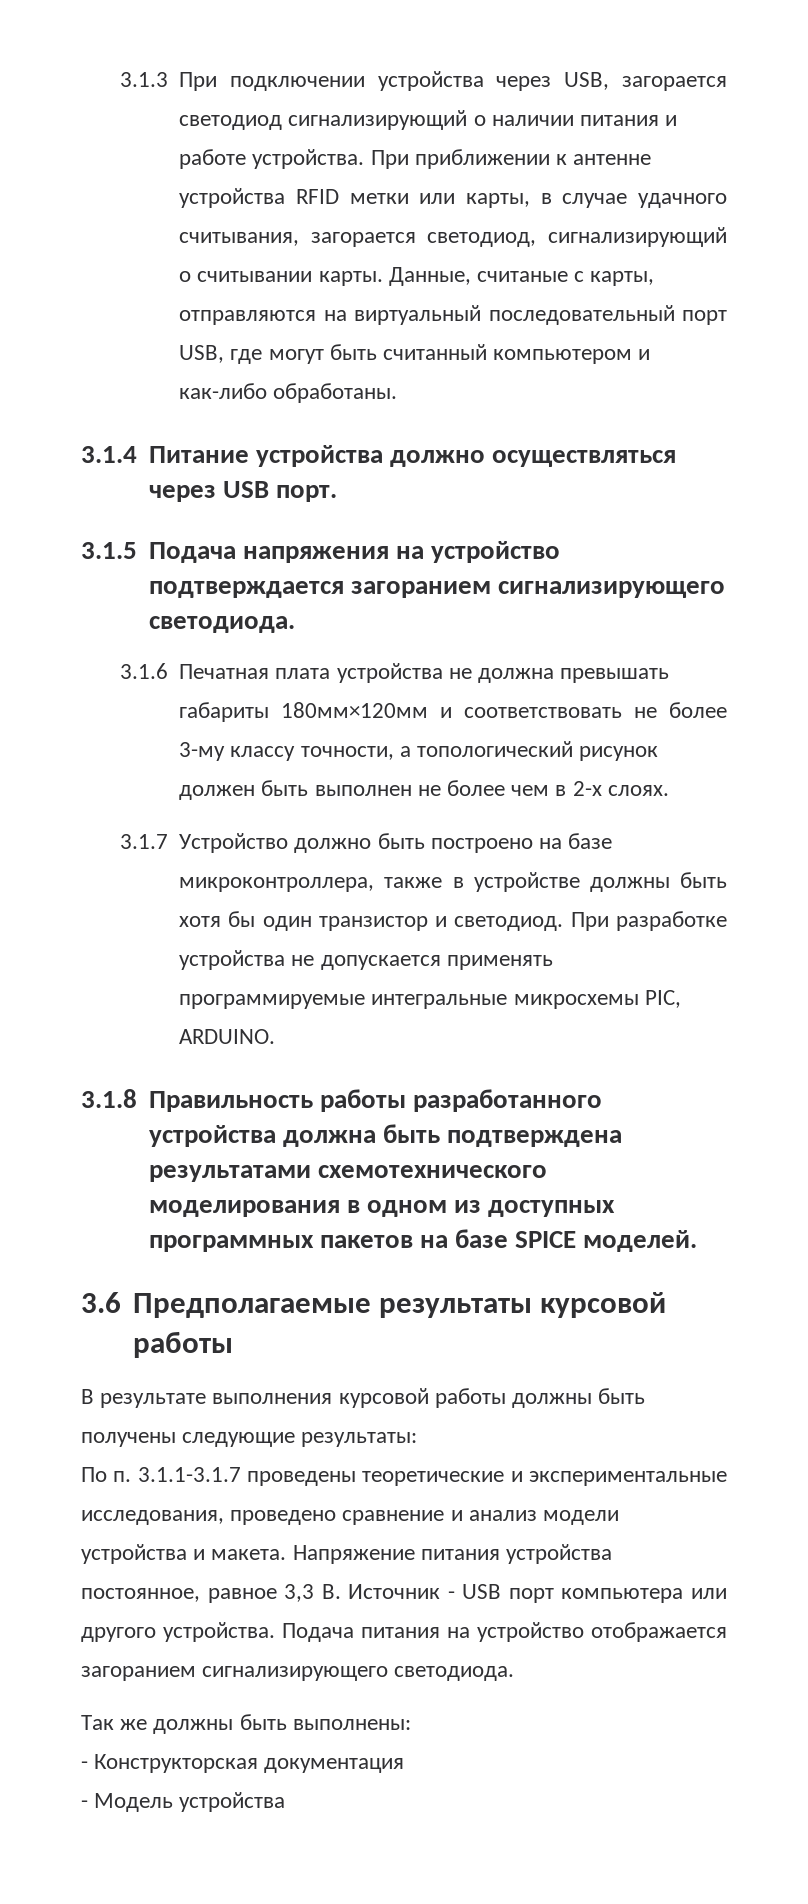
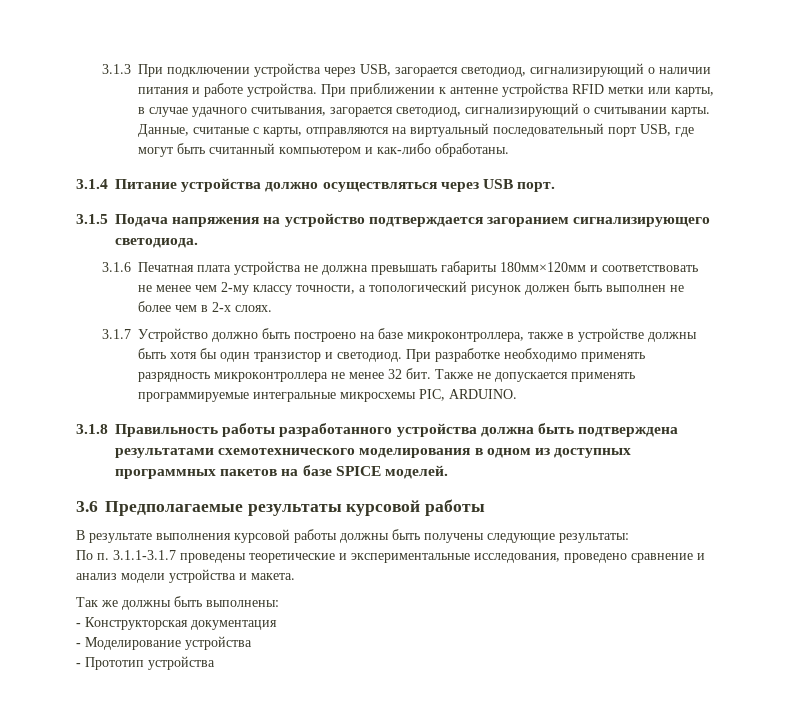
- 3.1.3 При подключении устройства через USB, загорается светодиод сигнализирующий о наличии питания и работе устройства.
+ 3.1.3 При подключении устройства через USB, загорается светодиод, сигнализирующий о наличии питания и работе устройства.
- 3.1.6 Печатная плата устройства не должна превышать габариты 180мм×120мм и соответствовать не более 3-му классу точности, а топологический рисунок должен быть выполнен не более чем в 2-х слоях.
+ 3.1.6 Печатная плата устройства не должна превышать габариты 180мм×120мм и соответствовать не менее чем 2-му классу точности, а топологический рисунок должен быть выполнен не более чем в 2-х слоях.
- При разработке устройства не допускается применять программируемые интегральные микросхемы PIC, ARDUINO.
+ При разработке необходимо применять разрядность микроконтроллера не менее 32 бит. Также не допускается применять программируемые интегральные микросхемы PIC, ARDUINO.
- Напряжение питания устройства постоянное, равное 3,3 В. Источник - USB порт компьютера или другого устройства. Подача питания на устройство отображается загоранием сигнализирующего светодиода.
- - Модель устройства
+ - Моделирование устройства
+ - Прототип устройства

